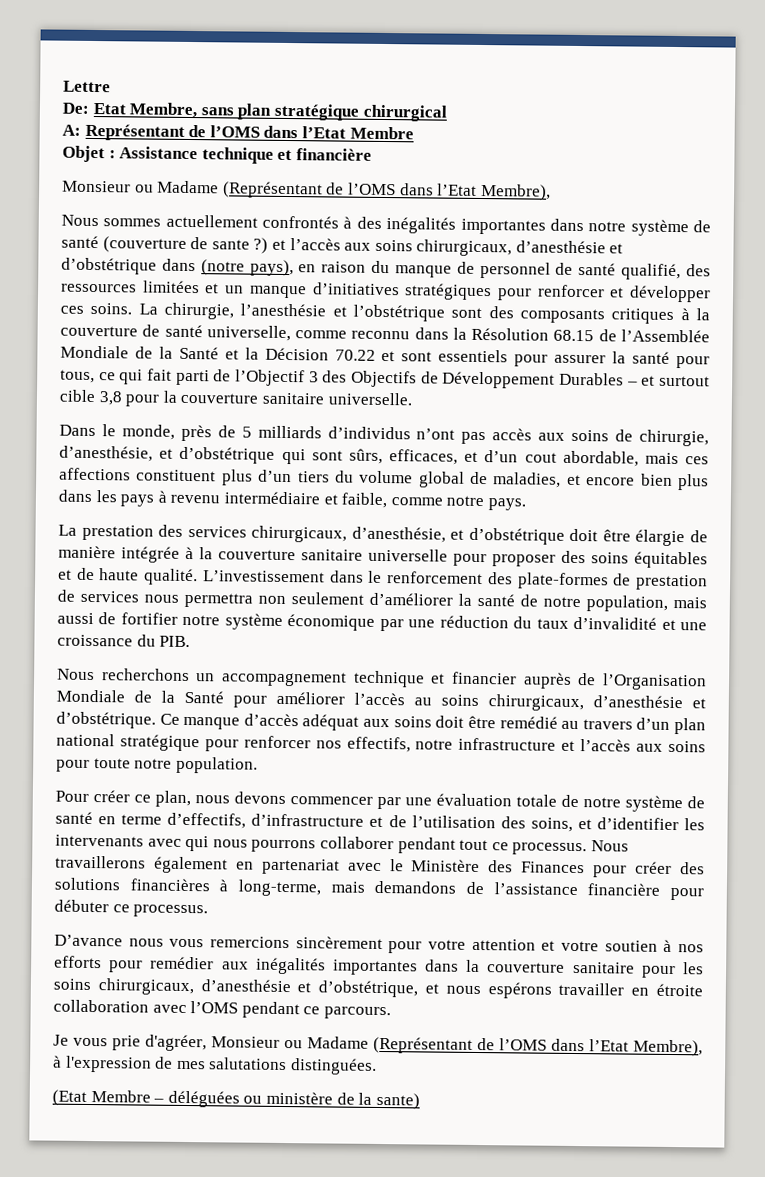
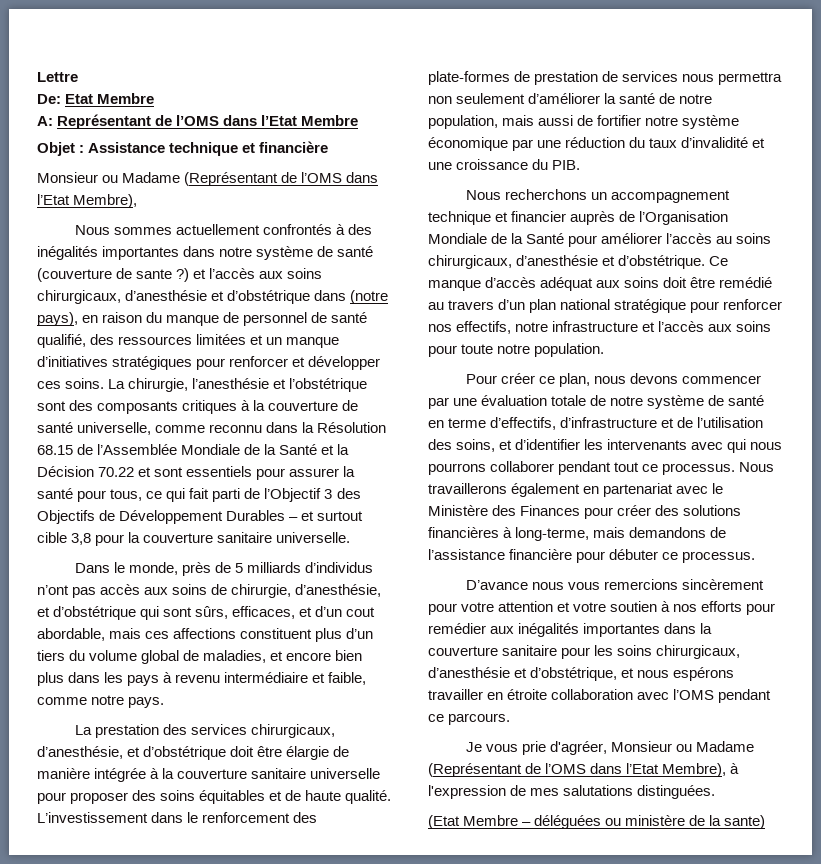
- De: Etat Membre, sans plan stratégique chirurgical
+ De: Etat Membre

